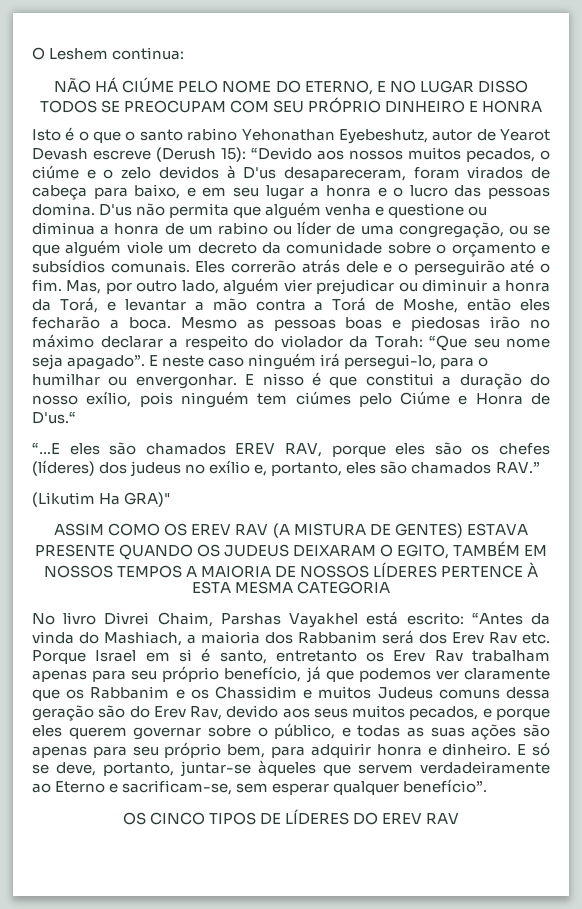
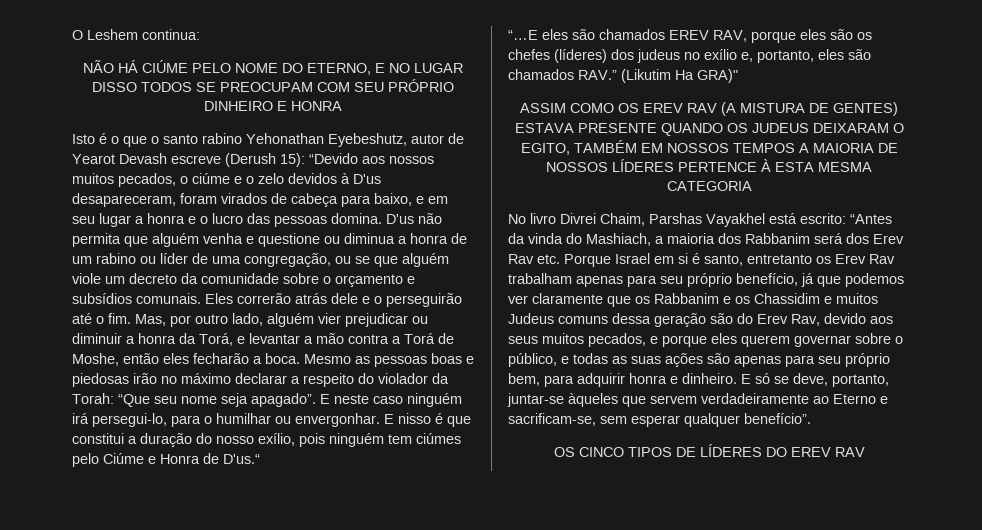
- “…E eles são chamados EREV RAV, porque eles são os chefes (líderes) dos judeus no exílio e, portanto, eles são chamados RAV.”
- (Likutim Ha GRA)"
+ “…E eles são chamados EREV RAV, porque eles são os chefes (líderes) dos judeus no exílio e, portanto, eles são chamados RAV.” (Likutim Ha GRA)"

